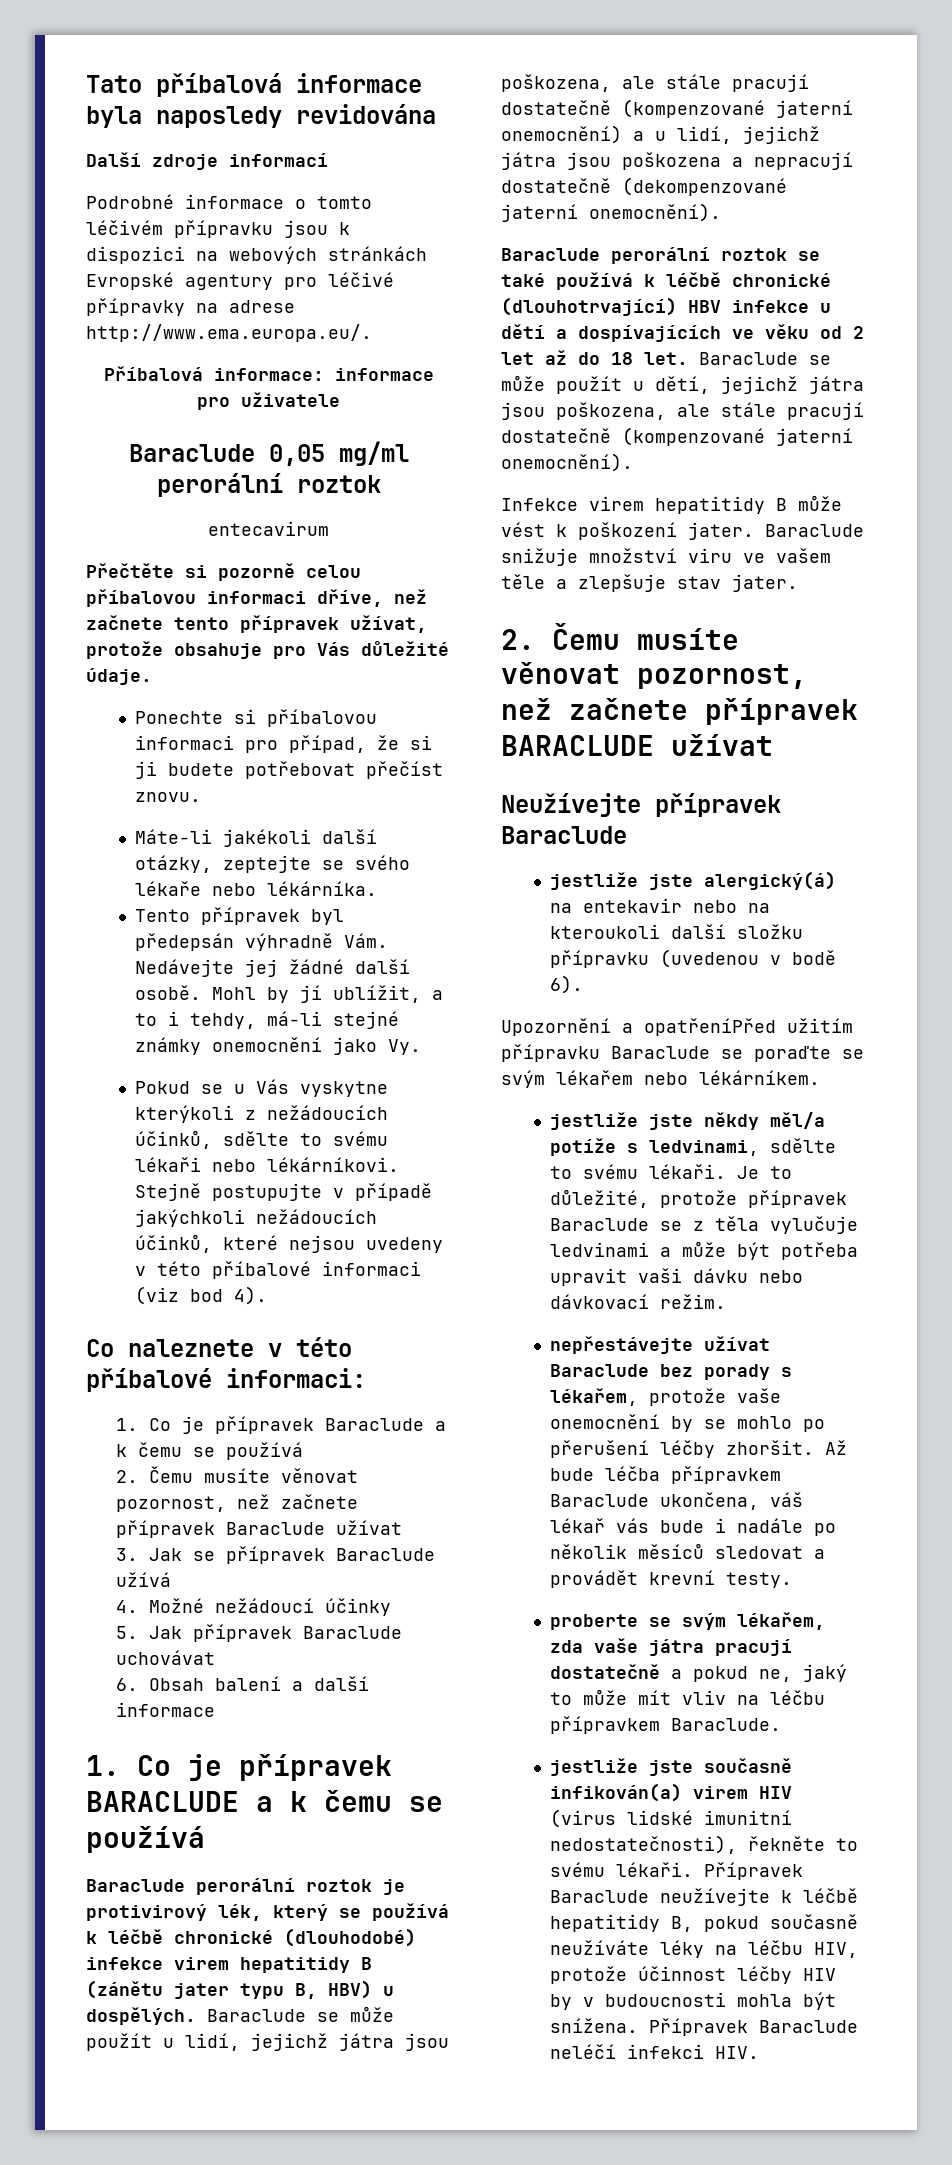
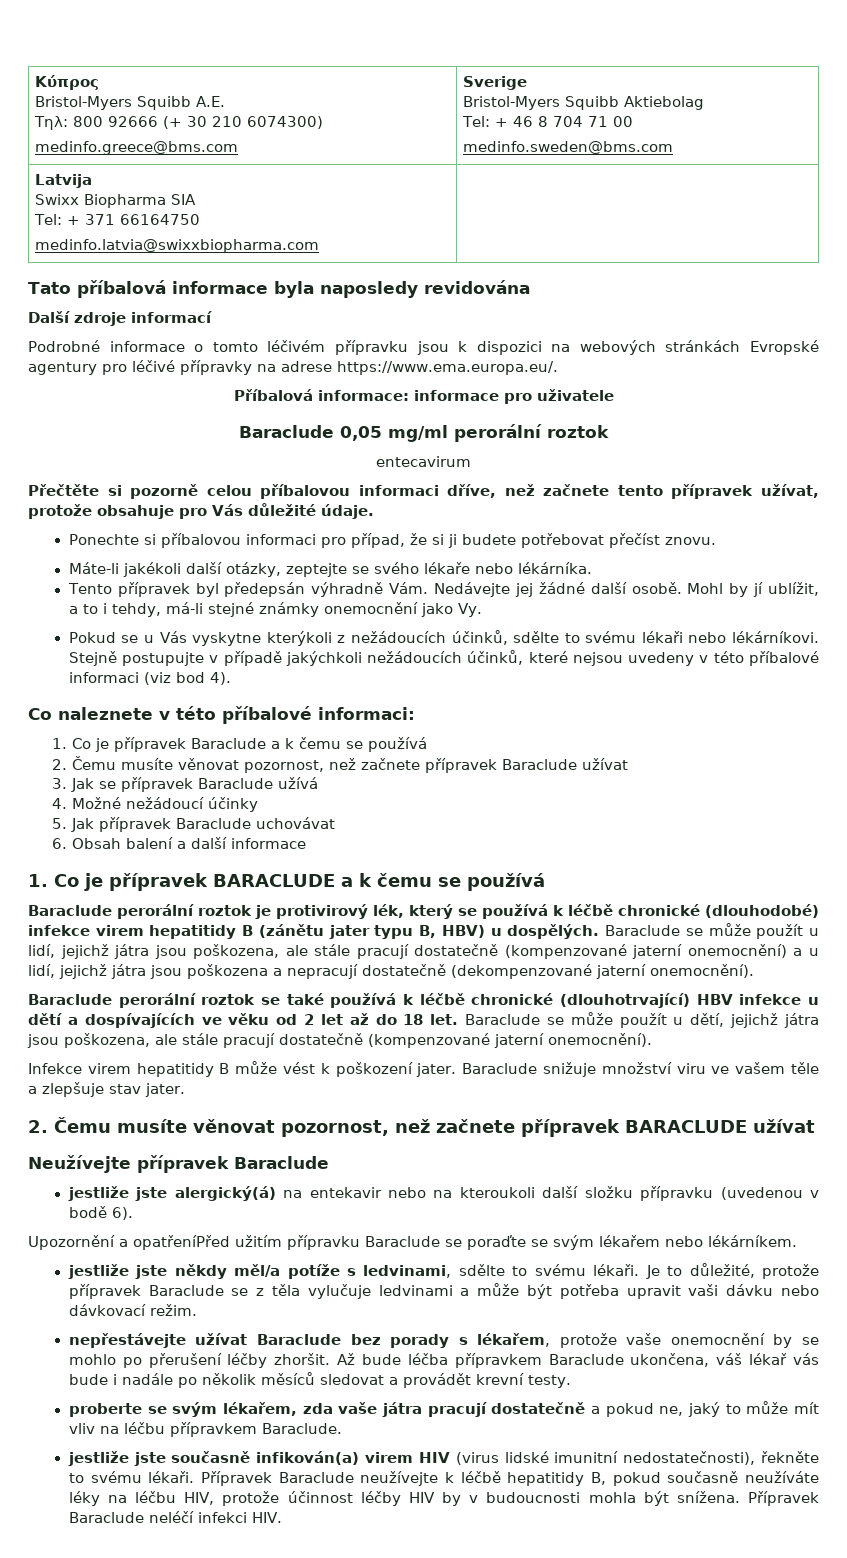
+ Κύπρος
+ Bristol-Myers Squibb A.E.
+ Τηλ: 800 92666 (+ 30 210 6074300)
+ medinfo.greece@bms.com | Sverige
+ Bristol-Myers Squibb Aktiebolag
+ Tel: + 46 8 704 71 00
+ medinfo.sweden@bms.com
+ Latvija
+ Swixx Biopharma SIA
+ Tel: + 371 66164750
+ medinfo.latvia@swixxbiopharma.com |
- Podrobné informace o tomto léčivém přípravku jsou k dispozici na webových stránkách Evropské agentury pro léčivé přípravky na adrese http://www.ema.europa.eu/.
+ Podrobné informace o tomto léčivém přípravku jsou k dispozici na webových stránkách Evropské agentury pro léčivé přípravky na adrese https://www.ema.europa.eu/.

